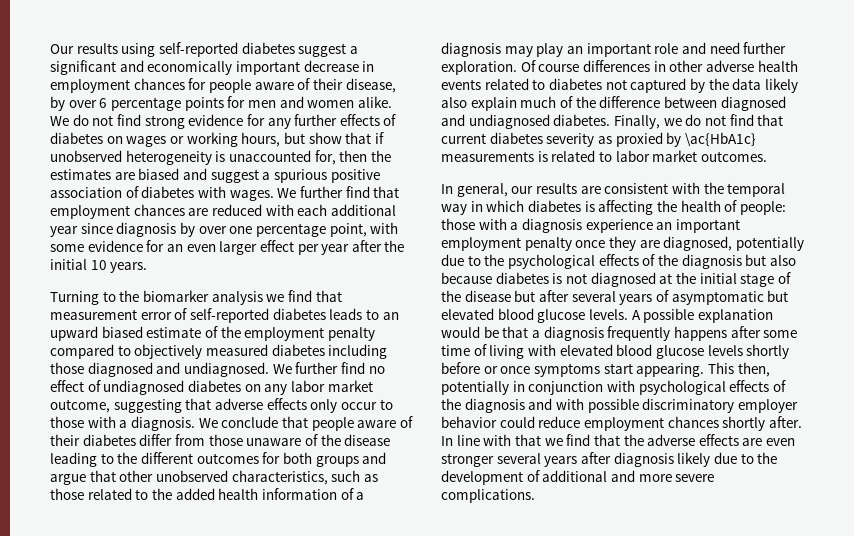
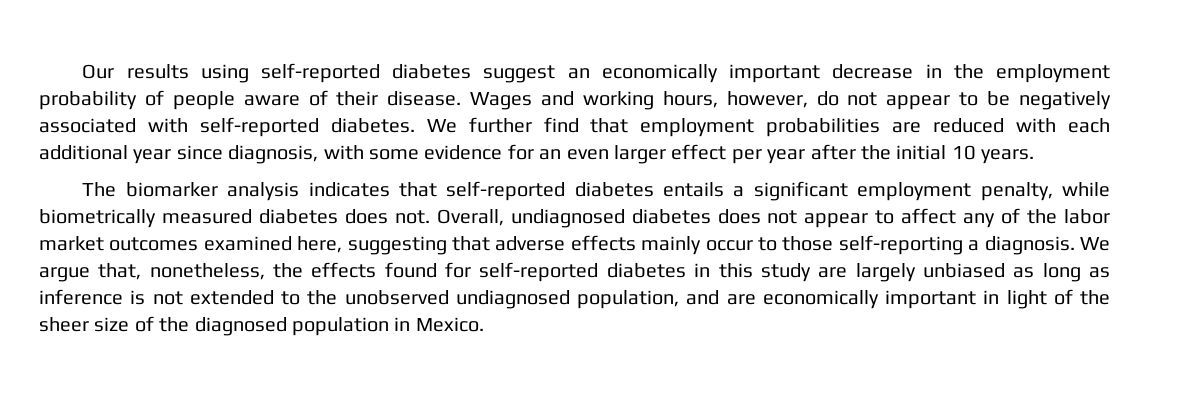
- Our results using self-reported diabetes suggest a significant and economically important decrease in employment chances for people aware of their disease, by over 6 percentage points for men and women alike. We do not find strong evidence for any further effects of diabetes on wages or working hours, but show that if unobserved heterogeneity is unaccounted for, then the estimates are biased and suggest a spurious positive association of diabetes with wages.
+ Our results using self-reported diabetes suggest an economically important decrease in the employment probability of people aware of their disease. Wages and working hours, however, do not appear to be negatively associated with self-reported diabetes.
- We further find that employment chances are reduced with each additional year since diagnosis by over one percentage point, with some evidence for an even larger effect per year after the initial 10 years.
+ We further find that employment probabilities are reduced with each additional year since diagnosis, with some evidence for an even larger effect per year after the initial 10 years.
- Turning to the biomarker analysis we find that measurement error of self-reported diabetes leads to an upward biased estimate of the employment penalty compared to objectively measured diabetes including those diagnosed and undiagnosed. We further find no effect of undiagnosed diabetes on any labor market outcome, suggesting that adverse effects only occur to those with a diagnosis.
+ The biomarker analysis indicates that self-reported diabetes entails a significant employment penalty, while biometrically measured diabetes does not. Overall, undiagnosed diabetes does not appear to affect any of the labor market outcomes examined here, suggesting that adverse effects mainly occur to those self-reporting a diagnosis.
- We conclude that people aware of their diabetes differ from those unaware of the disease leading to the different outcomes for both groups and argue that other unobserved characteristics, such as those related to the added health information of a diagnosis may play an important role and need further exploration. Of course differences in other adverse health events related to diabetes not captured by the data likely also explain much of the difference between diagnosed and undiagnosed diabetes. Finally, we do not find that current diabetes severity as proxied by \ac{HbA1c} measurements is related to labor market outcomes.
- In general, our results are consistent with the temporal way in which diabetes is affecting the health of people: those with a diagnosis experience an important employment penalty once they are diagnosed, potentially due to the psychological effects of the diagnosis but also because diabetes is not diagnosed at the initial stage of the disease but after several years of asymptomatic but elevated blood glucose levels. A possible explanation would be that a diagnosis frequently happens after some time of living with elevated blood glucose levels shortly before or once symptoms start appearing. This then, potentially in conjunction with psychological effects of the diagnosis and with possible discriminatory employer behavior could reduce employment chances shortly after. In line with that we find that the adverse effects are even stronger several years after diagnosis likely due to the development of additional and more severe complications.
+ We argue that, nonetheless, the effects found for self-reported diabetes in this study are largely unbiased as long as inference is not extended to the unobserved undiagnosed population, and are economically important in light of the sheer size of the diagnosed population in Mexico.

